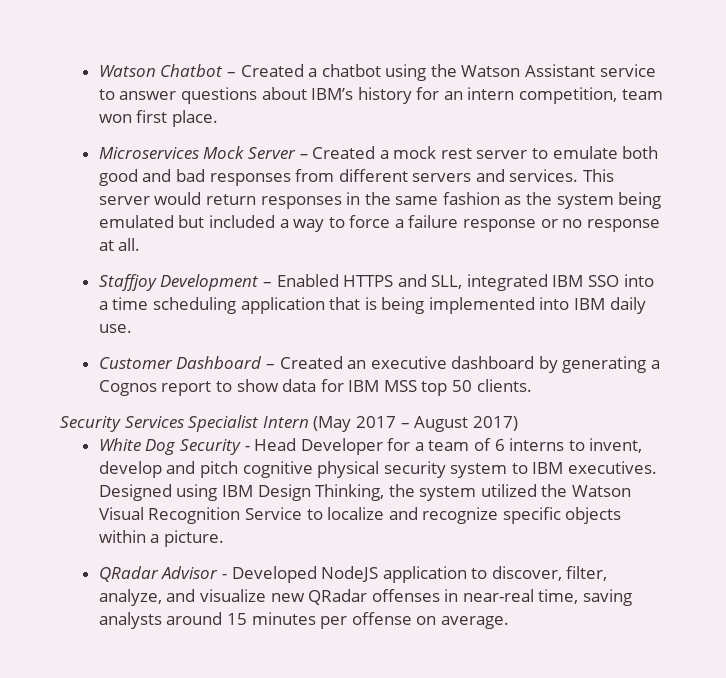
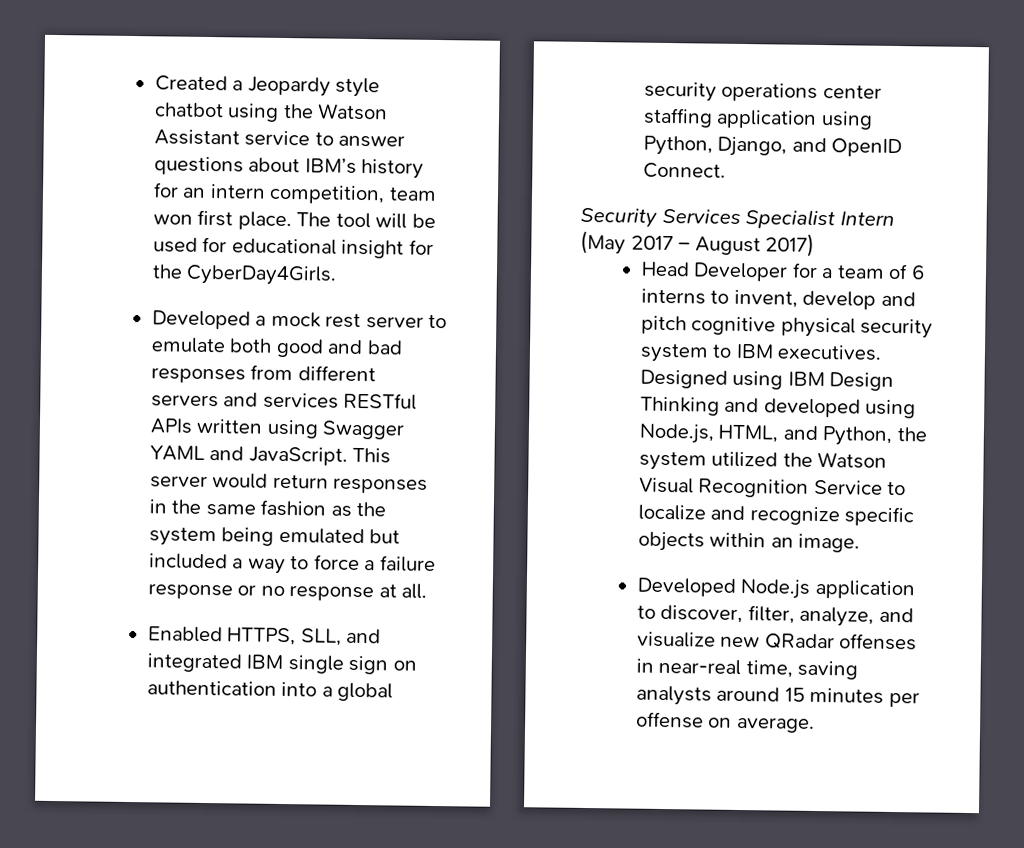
- Watson Chatbot – Created a chatbot using the Watson Assistant service to answer questions about IBM’s history for an intern competition, team won first place.
- Microservices Mock Server – Created a mock rest server to emulate both good and bad responses from different servers and services.
+ Created a Jeopardy style chatbot using the Watson Assistant service to answer questions about IBM’s history for an intern competition, team won first place. The tool will be used for educational insight for the CyberDay4Girls.
+ Developed a mock rest server to emulate both good and bad responses from different servers and services RESTful APIs written using Swagger YAML and JavaScript.
- Staffjoy Development – Enabled HTTPS and SLL, integrated IBM SSO into a time scheduling application that is being implemented into IBM daily use.
- Customer Dashboard – Created an executive dashboard by generating a Cognos report to show data for IBM MSS top 50 clients.
+ Enabled HTTPS, SLL, and integrated IBM single sign on authentication into a global security operations center staffing application using Python, Django, and OpenID Connect.
- White Dog Security - Head Developer for a team of 6 interns to invent, develop and pitch cognitive physical security system to IBM executives.
+ Head Developer for a team of 6 interns to invent, develop and pitch cognitive physical security system to IBM executives.
- Designed using IBM Design Thinking, the system utilized the Watson Visual Recognition Service to localize and recognize specific objects within a picture.
- QRadar Advisor - Developed NodeJS application to discover, filter, analyze, and visualize new QRadar offenses in near-real time, saving analysts around 15 minutes per offense on average.
+ Designed using IBM Design Thinking and developed using Node.js, HTML, and Python, the system utilized the Watson Visual Recognition Service to localize and recognize specific objects within an image.
+ Developed Node.js application to discover, filter, analyze, and visualize new QRadar offenses in near-real time, saving analysts around 15 minutes per offense on average.

